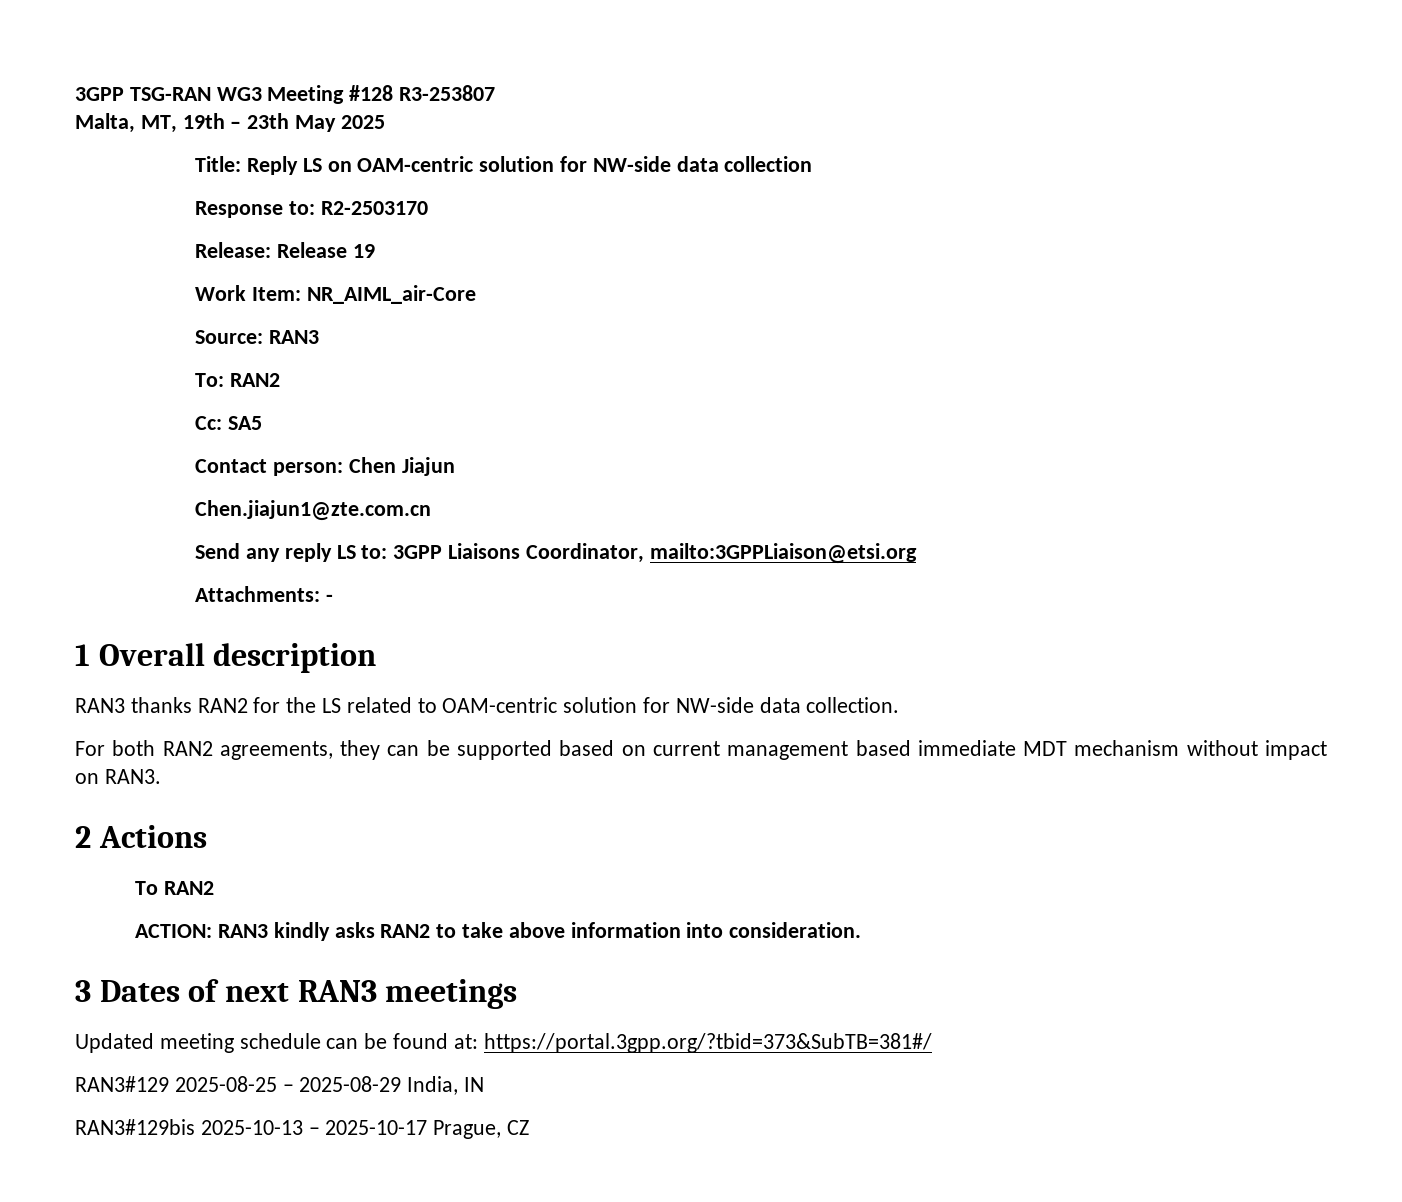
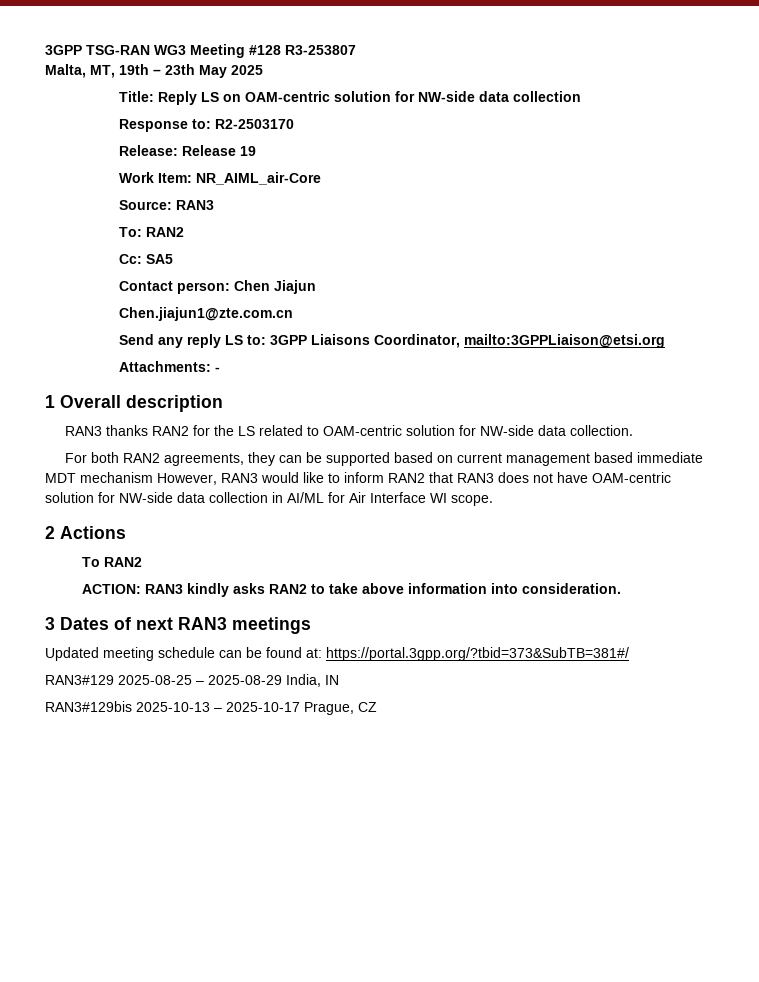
- For both RAN2 agreements, they can be supported based on current management based immediate MDT mechanism without impact on RAN3.
+ For both RAN2 agreements, they can be supported based on current management based immediate MDT mechanism However, RAN3 would like to inform RAN2 that RAN3 does not have OAM-centric solution for NW-side data collection in AI/ML for Air Interface WI scope.

